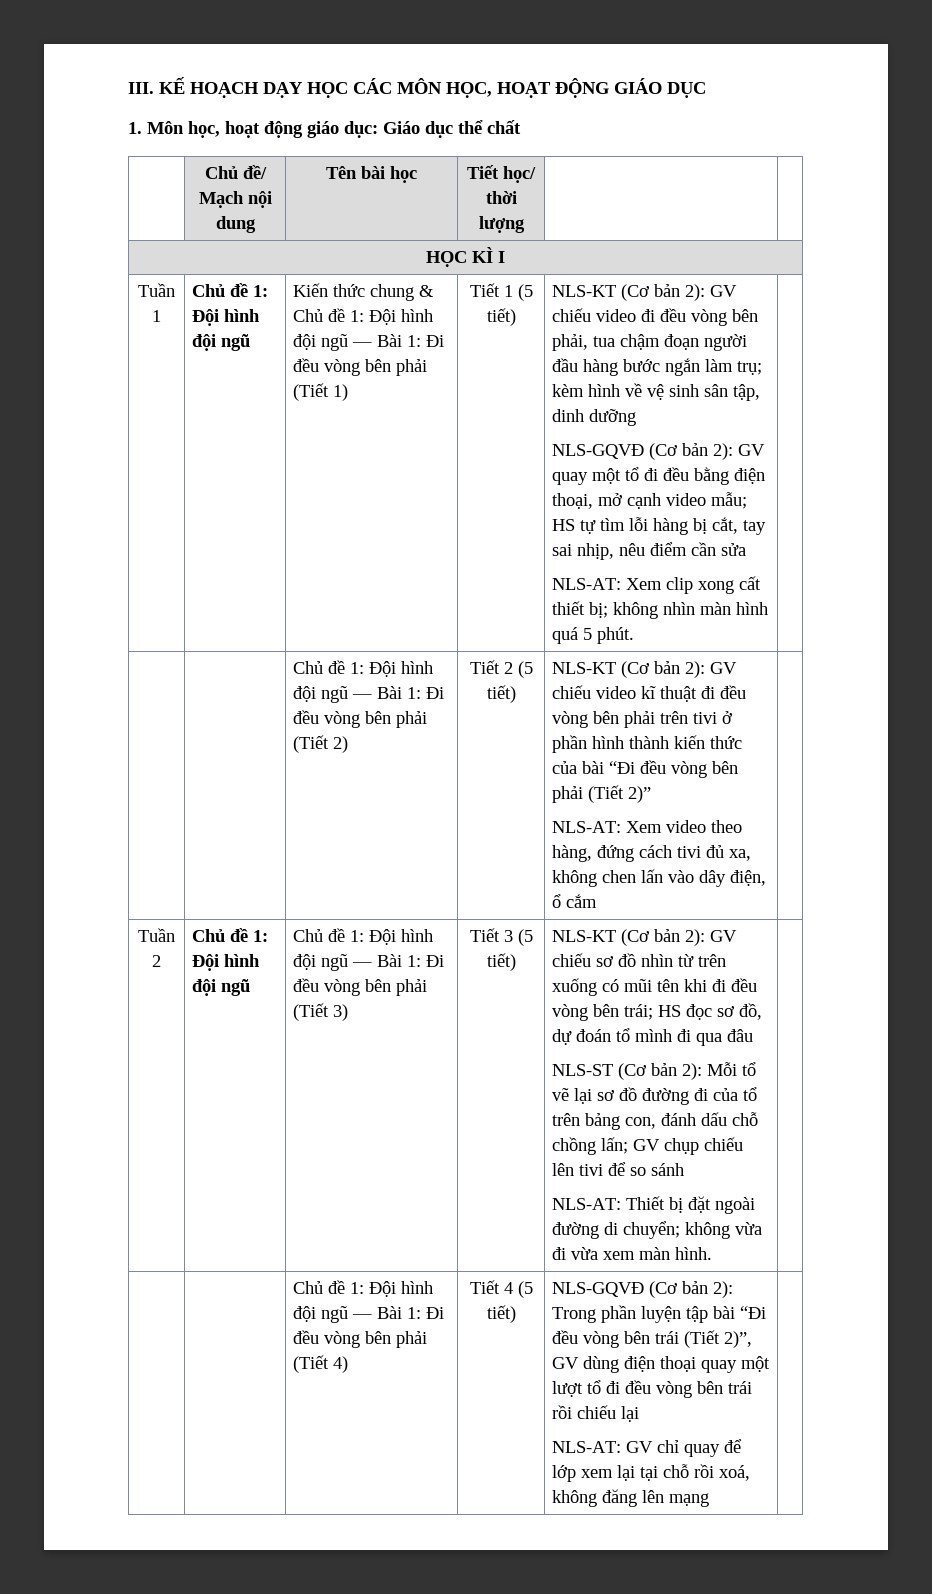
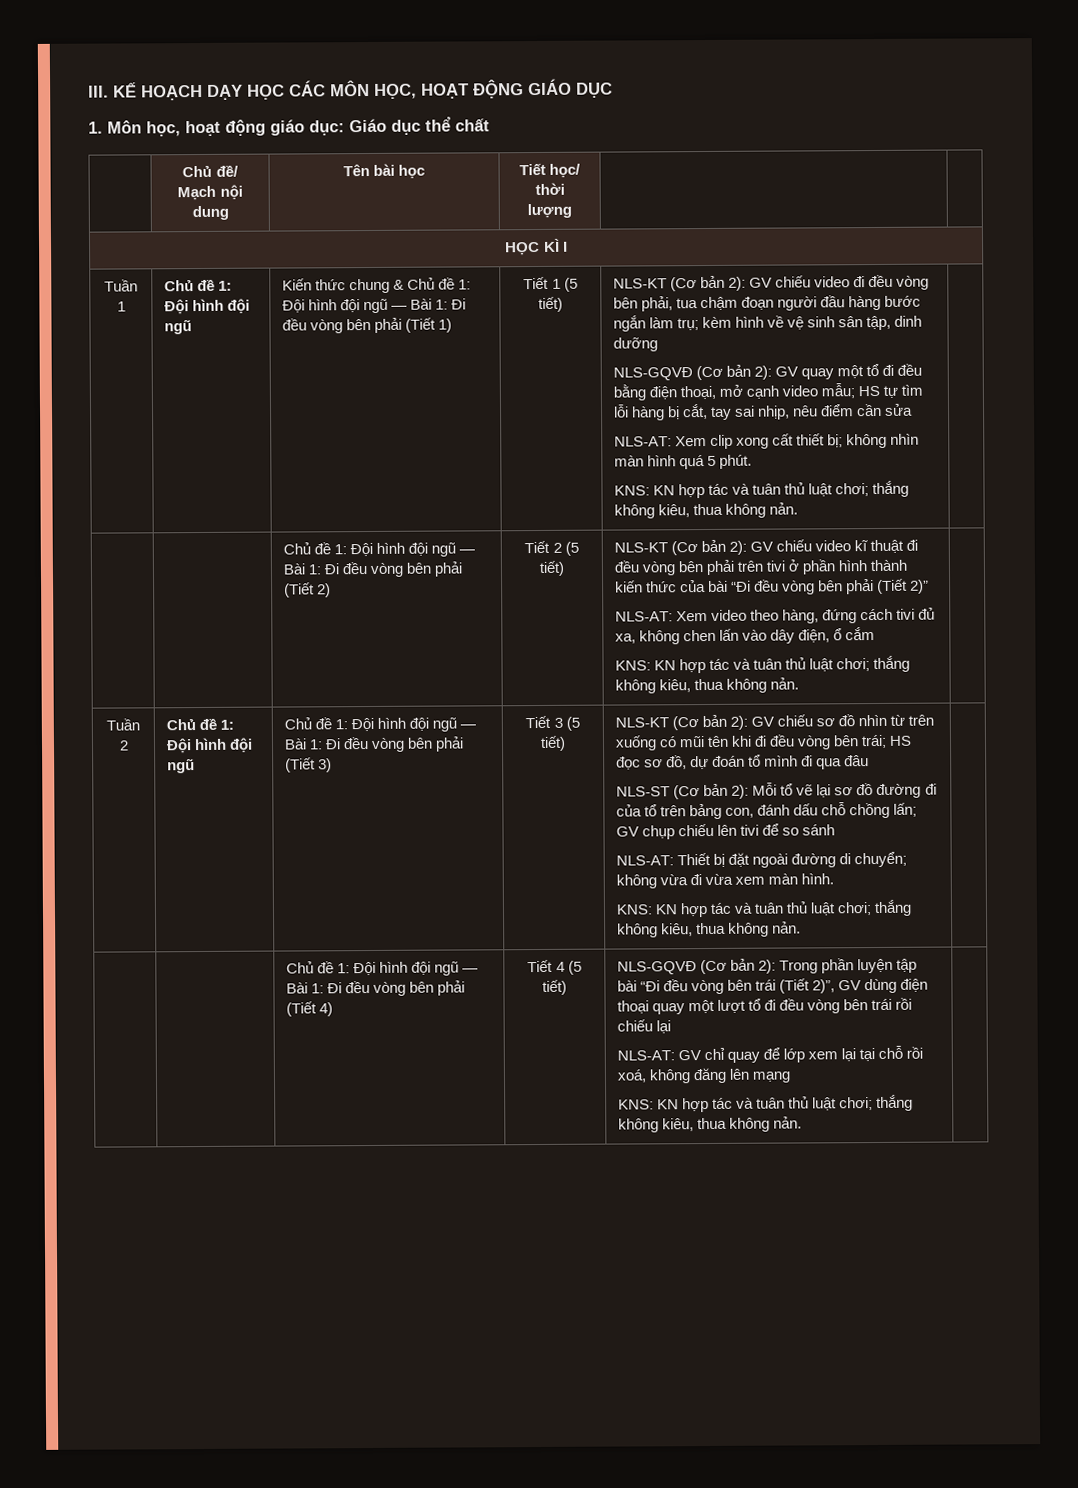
  NLS-AT: Xem clip xong cất thiết bị; không nhìn màn hình quá 5 phút.
+ KNS: KN hợp tác và tuân thủ luật chơi; thắng không kiêu, thua không nản.
  NLS-AT: Xem video theo hàng, đứng cách tivi đủ xa, không chen lấn vào dây điện, ổ cắm
+ KNS: KN hợp tác và tuân thủ luật chơi; thắng không kiêu, thua không nản.
  NLS-AT: Thiết bị đặt ngoài đường di chuyển; không vừa đi vừa xem màn hình.
+ KNS: KN hợp tác và tuân thủ luật chơi; thắng không kiêu, thua không nản.
  NLS-AT: GV chỉ quay để lớp xem lại tại chỗ rồi xoá, không đăng lên mạng
+ KNS: KN hợp tác và tuân thủ luật chơi; thắng không kiêu, thua không nản.

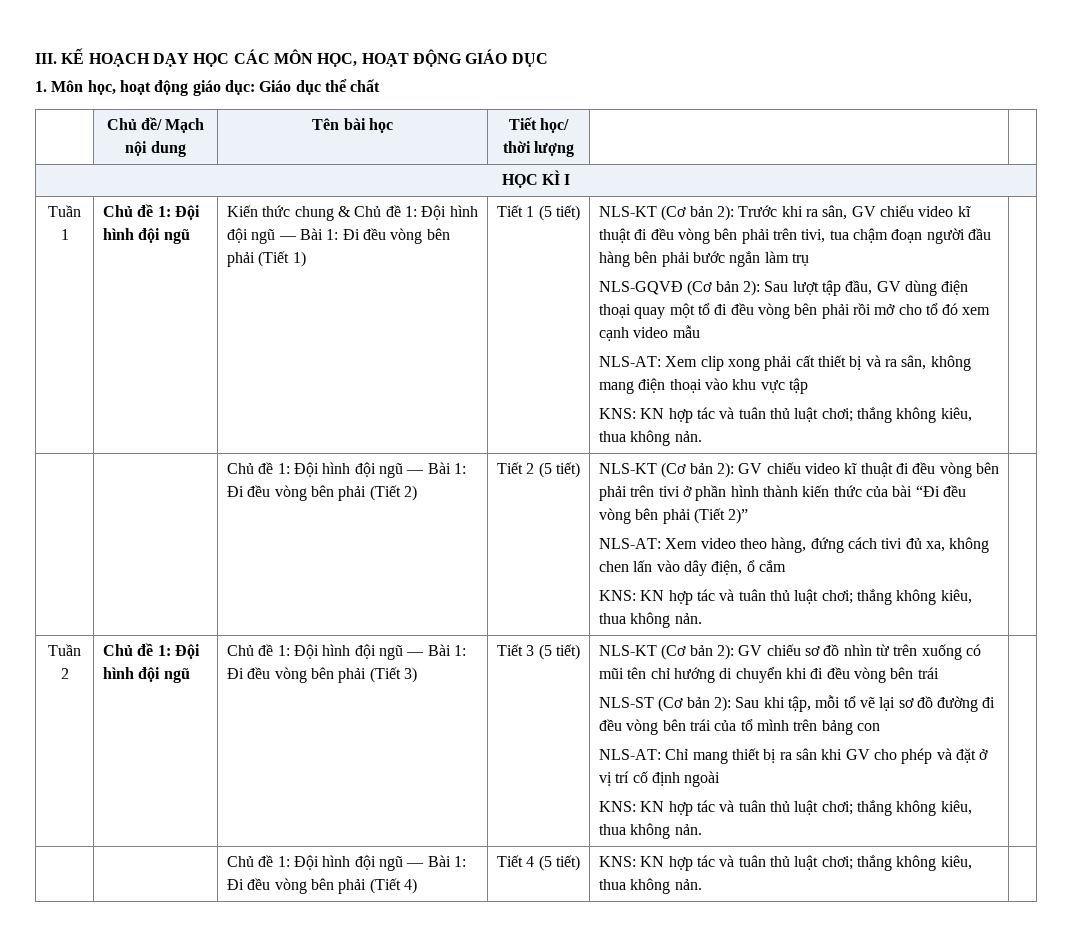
- NLS-KT (Cơ bản 2): GV chiếu video đi đều vòng bên phải, tua chậm đoạn người đầu hàng bước ngắn làm trụ; kèm hình về vệ sinh sân tập, dinh dưỡng
- NLS-GQVĐ (Cơ bản 2): GV quay một tổ đi đều bằng điện thoại, mở cạnh video mẫu; HS tự tìm lỗi hàng bị cắt, tay sai nhịp, nêu điểm cần sửa
+ NLS-KT (Cơ bản 2): Trước khi ra sân, GV chiếu video kĩ thuật đi đều vòng bên phải trên tivi, tua chậm đoạn người đầu hàng bên phải bước ngắn làm trụ
+ NLS-GQVĐ (Cơ bản 2): Sau lượt tập đầu, GV dùng điện thoại quay một tổ đi đều vòng bên phải rồi mở cho tổ đó xem cạnh video mẫu
- NLS-AT: Xem clip xong cất thiết bị; không nhìn màn hình quá 5 phút.
+ NLS-AT: Xem clip xong phải cất thiết bị và ra sân, không mang điện thoại vào khu vực tập
- NLS-KT (Cơ bản 2): GV chiếu sơ đồ nhìn từ trên xuống có mũi tên khi đi đều vòng bên trái; HS đọc sơ đồ, dự đoán tổ mình đi qua đâu
+ NLS-KT (Cơ bản 2): GV chiếu sơ đồ nhìn từ trên xuống có mũi tên chỉ hướng di chuyển khi đi đều vòng bên trái
- NLS-ST (Cơ bản 2): Mỗi tổ vẽ lại sơ đồ đường đi của tổ trên bảng con, đánh dấu chỗ chồng lấn; GV chụp chiếu lên tivi để so sánh
- NLS-AT: Thiết bị đặt ngoài đường di chuyển; không vừa đi vừa xem màn hình.
+ NLS-ST (Cơ bản 2): Sau khi tập, mỗi tổ vẽ lại sơ đồ đường đi đều vòng bên trái của tổ mình trên bảng con
+ NLS-AT: Chỉ mang thiết bị ra sân khi GV cho phép và đặt ở vị trí cố định ngoài
- NLS-GQVĐ (Cơ bản 2): Trong phần luyện tập bài “Đi đều vòng bên trái (Tiết 2)”, GV dùng điện thoại quay một lượt tổ đi đều vòng bên trái rồi chiếu lại
- NLS-AT: GV chỉ quay để lớp xem lại tại chỗ rồi xoá, không đăng lên mạng

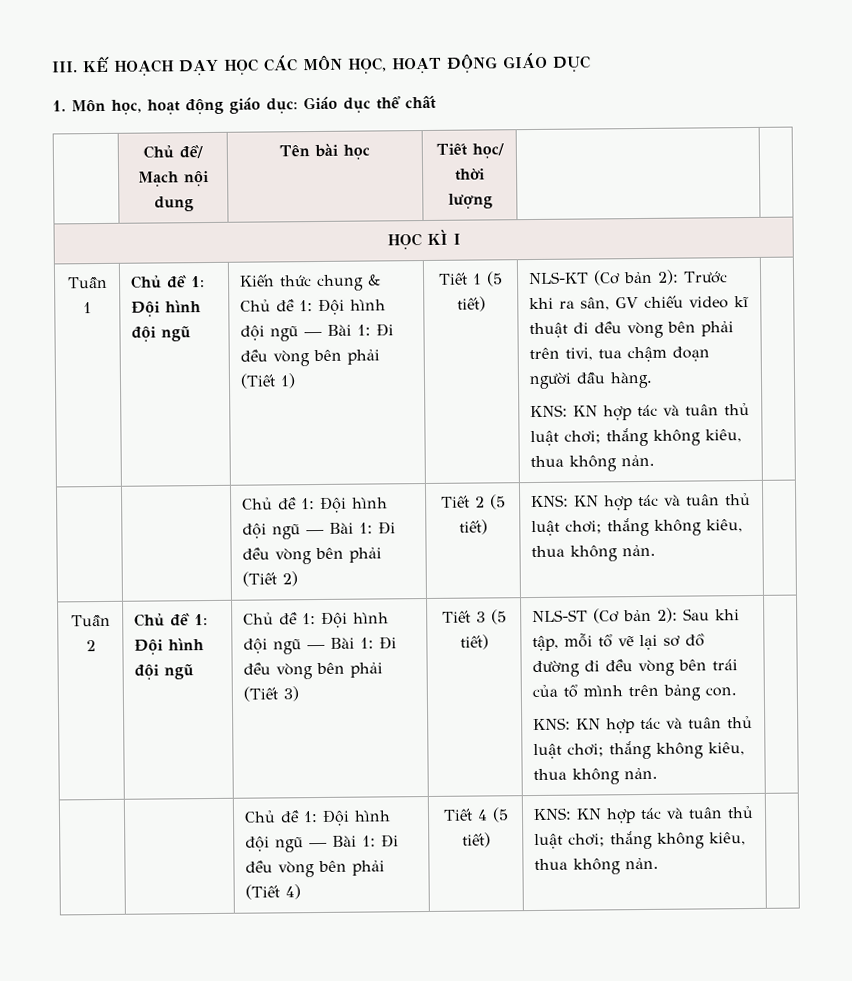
- NLS-KT (Cơ bản 2): Trước khi ra sân, GV chiếu video kĩ thuật đi đều vòng bên phải trên tivi, tua chậm đoạn người đầu hàng bên phải bước ngắn làm trụ
- NLS-GQVĐ (Cơ bản 2): Sau lượt tập đầu, GV dùng điện thoại quay một tổ đi đều vòng bên phải rồi mở cho tổ đó xem cạnh video mẫu
- NLS-AT: Xem clip xong phải cất thiết bị và ra sân, không mang điện thoại vào khu vực tập
+ NLS-KT (Cơ bản 2): Trước khi ra sân, GV chiếu video kĩ thuật đi đều vòng bên phải trên tivi, tua chậm đoạn người đầu hàng.
- NLS-KT (Cơ bản 2): GV chiếu video kĩ thuật đi đều vòng bên phải trên tivi ở phần hình thành kiến thức của bài “Đi đều vòng bên phải (Tiết 2)”
- NLS-AT: Xem video theo hàng, đứng cách tivi đủ xa, không chen lấn vào dây điện, ổ cắm
- NLS-KT (Cơ bản 2): GV chiếu sơ đồ nhìn từ trên xuống có mũi tên chỉ hướng di chuyển khi đi đều vòng bên trái
- NLS-ST (Cơ bản 2): Sau khi tập, mỗi tổ vẽ lại sơ đồ đường đi đều vòng bên trái của tổ mình trên bảng con
- NLS-AT: Chỉ mang thiết bị ra sân khi GV cho phép và đặt ở vị trí cố định ngoài
+ NLS-ST (Cơ bản 2): Sau khi tập, mỗi tổ vẽ lại sơ đồ đường đi đều vòng bên trái của tổ mình trên bảng con.

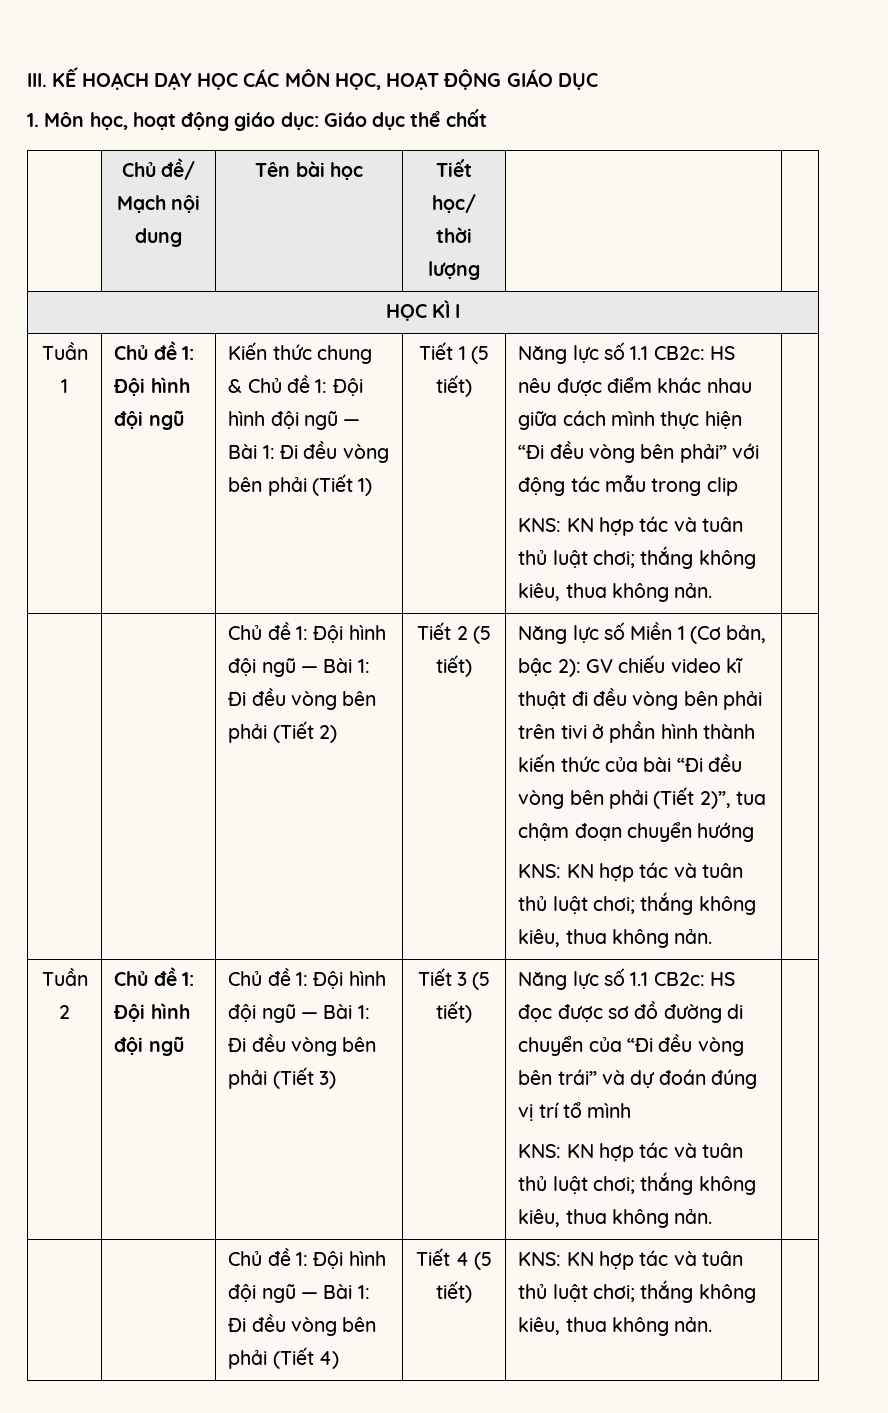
- NLS-KT (Cơ bản 2): Trước khi ra sân, GV chiếu video kĩ thuật đi đều vòng bên phải trên tivi, tua chậm đoạn người đầu hàng.
+ Năng lực số 1.1 CB2c: HS nêu được điểm khác nhau giữa cách mình thực hiện “Đi đều vòng bên phải” với động tác mẫu trong clip
+ Năng lực số Miền 1 (Cơ bản, bậc 2): GV chiếu video kĩ thuật đi đều vòng bên phải trên tivi ở phần hình thành kiến thức của bài “Đi đều vòng bên phải (Tiết 2)”, tua chậm đoạn chuyển hướng
- NLS-ST (Cơ bản 2): Sau khi tập, mỗi tổ vẽ lại sơ đồ đường đi đều vòng bên trái của tổ mình trên bảng con.
+ Năng lực số 1.1 CB2c: HS đọc được sơ đồ đường di chuyển của “Đi đều vòng bên trái” và dự đoán đúng vị trí tổ mình

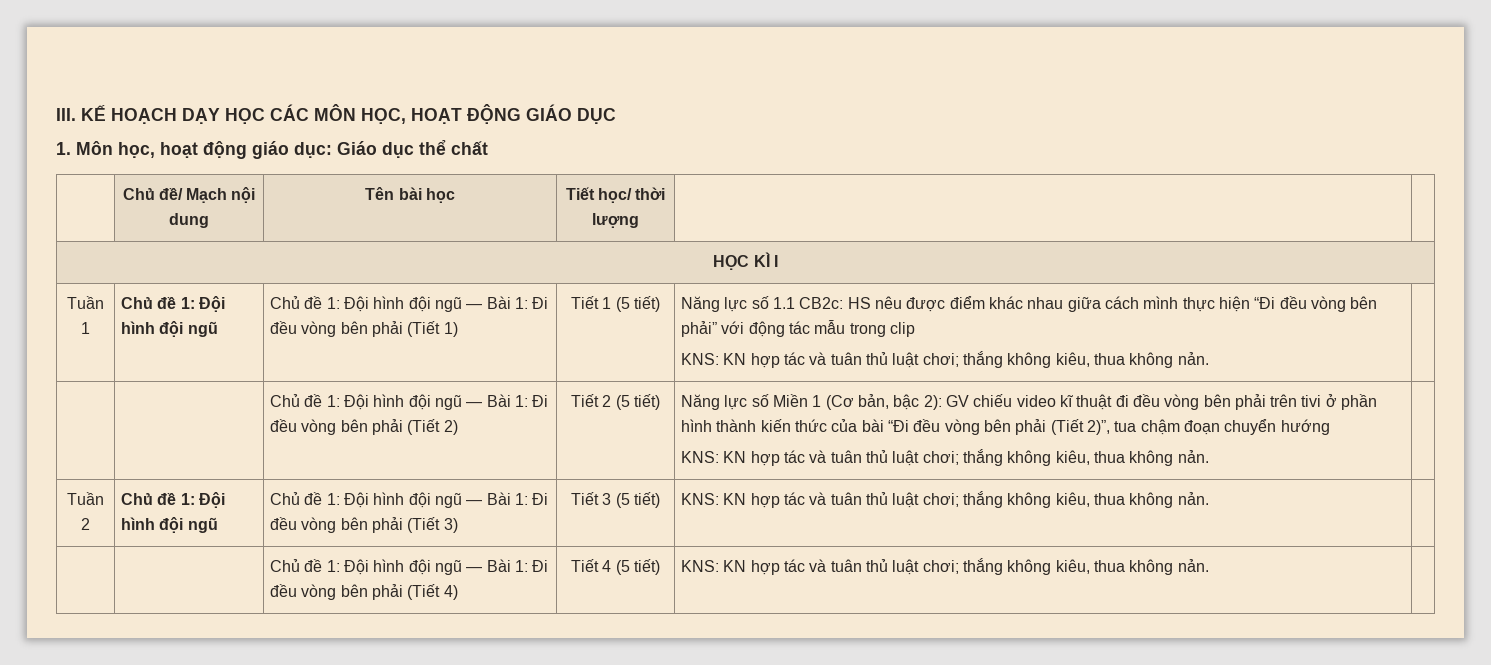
- Kiến thức chung & Chủ đề 1: Đội hình đội ngũ — Bài 1: Đi đều vòng bên phải (Tiết 1)
+ Chủ đề 1: Đội hình đội ngũ — Bài 1: Đi đều vòng bên phải (Tiết 1)
- Năng lực số 1.1 CB2c: HS đọc được sơ đồ đường di chuyển của “Đi đều vòng bên trái” và dự đoán đúng vị trí tổ mình

